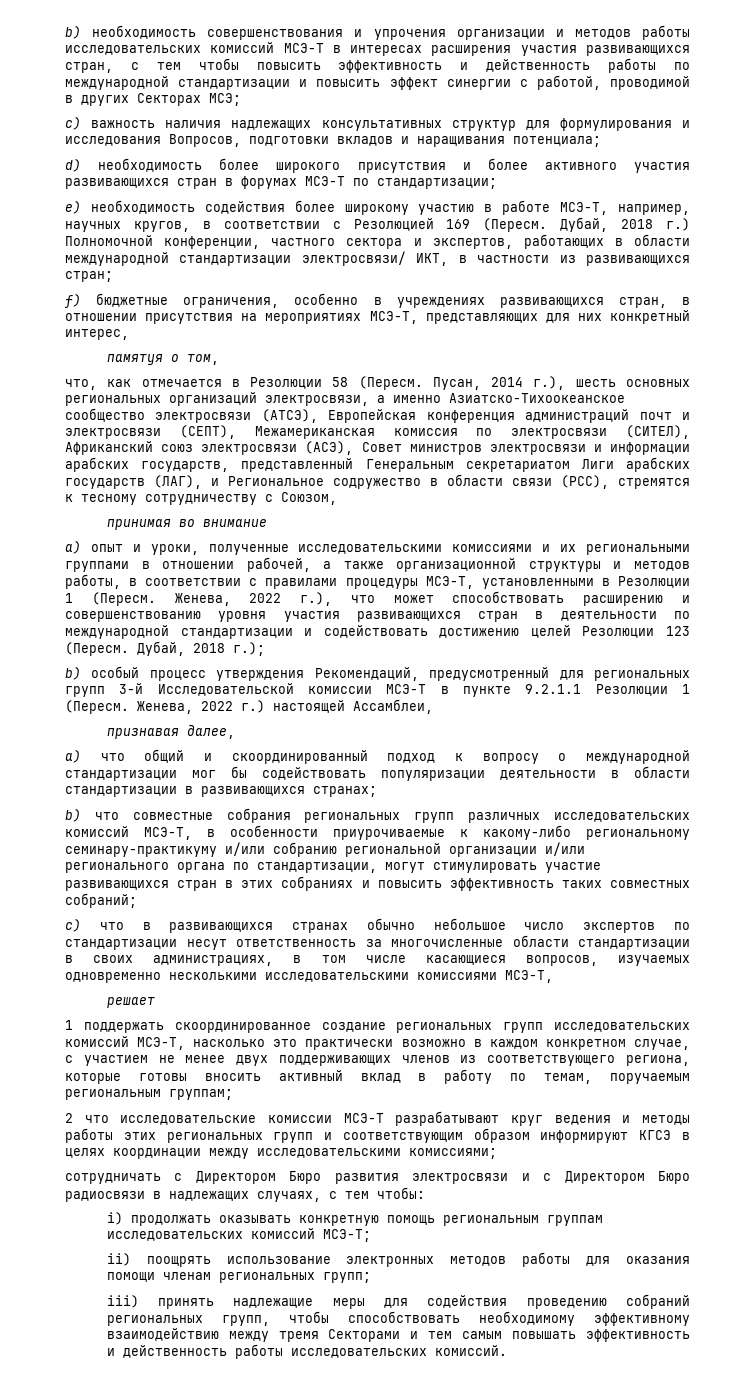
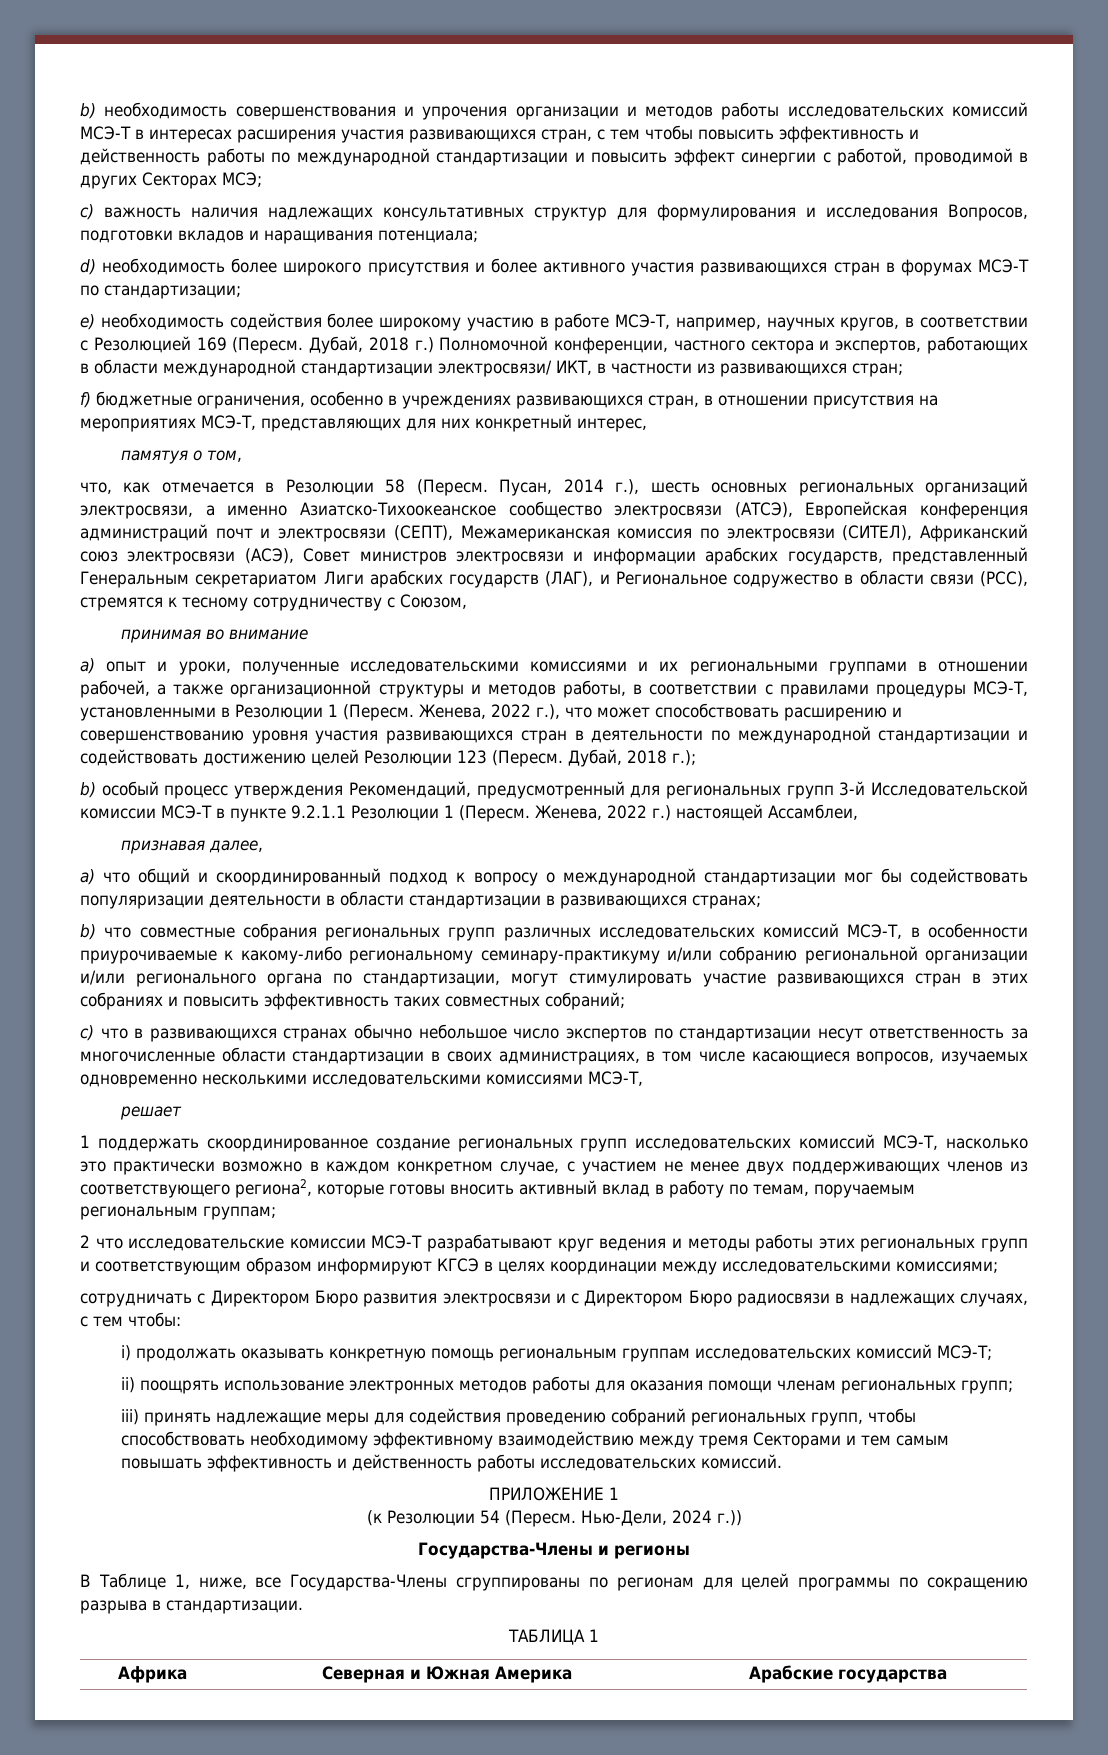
- 1 поддержать скоординированное создание региональных групп исследовательских комиссий МСЭ-Т, насколько это практически возможно в каждом конкретном случае, с участием не менее двух поддерживающих членов из соответствующего региона, которые готовы вносить активный вклад в работу по темам, поручаемым региональным группам;
+ 1 поддержать скоординированное создание региональных групп исследовательских комиссий МСЭ-Т, насколько это практически возможно в каждом конкретном случае, с участием не менее двух поддерживающих членов из соответствующего региона2, которые готовы вносить активный вклад в работу по темам, поручаемым региональным группам;
+ ПРИЛОЖЕНИЕ 1
+ (к Резолюции 54 (Пересм. Нью-Дели, 2024 г.))
+ Государства-Члены и регионы
+ В Таблице 1, ниже, все Государства-Члены сгруппированы по регионам для целей программы по сокращению разрыва в стандартизации.
+ ТАБЛИЦА 1
+ Африка | Северная и Южная Америка | Арабские государства

